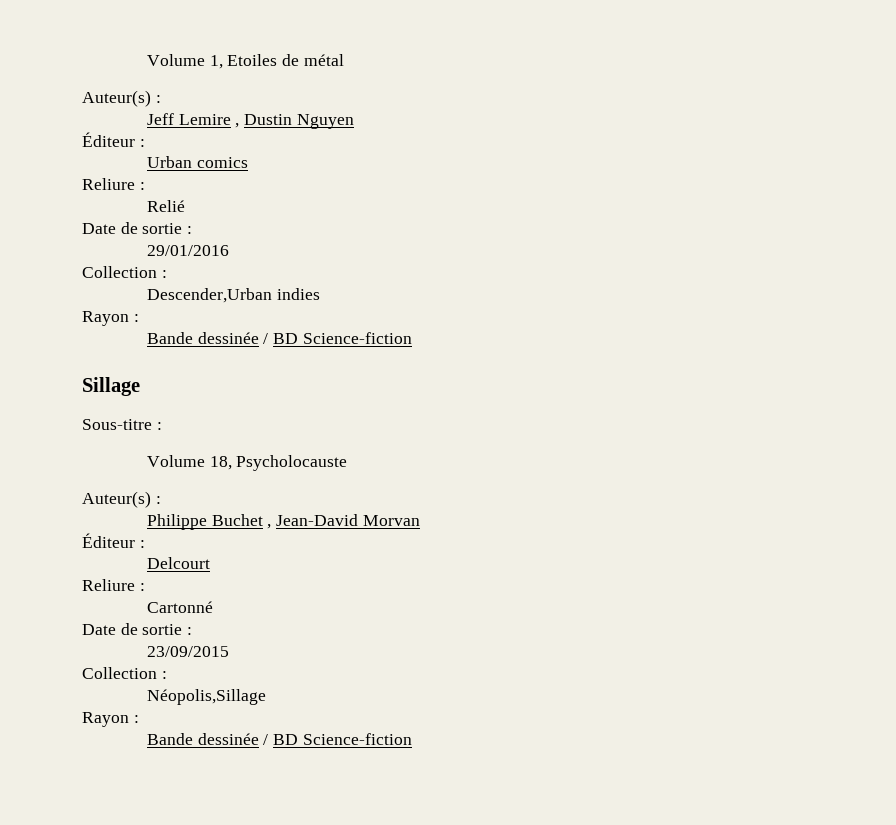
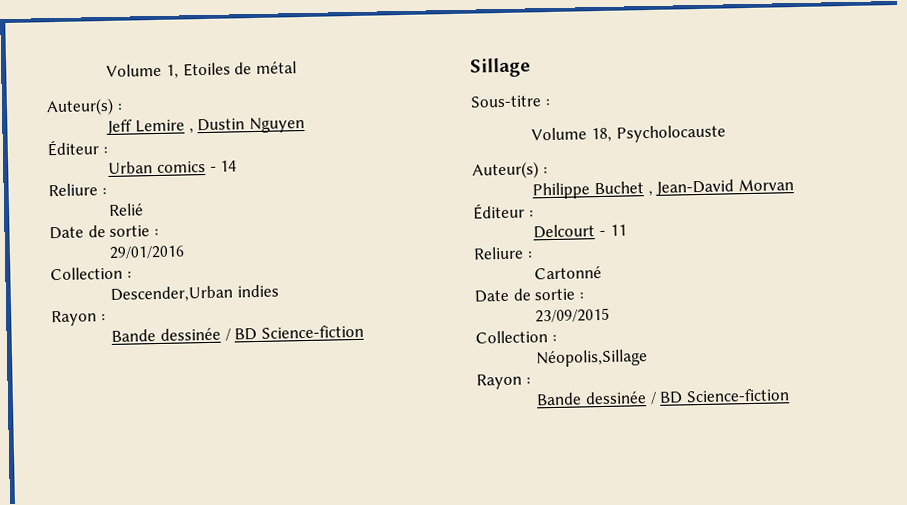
- Urban comics
+ Urban comics - 14
- Delcourt
+ Delcourt - 11

